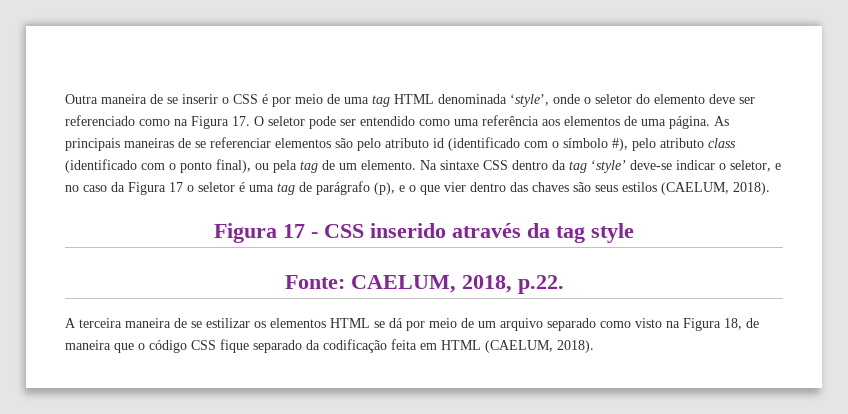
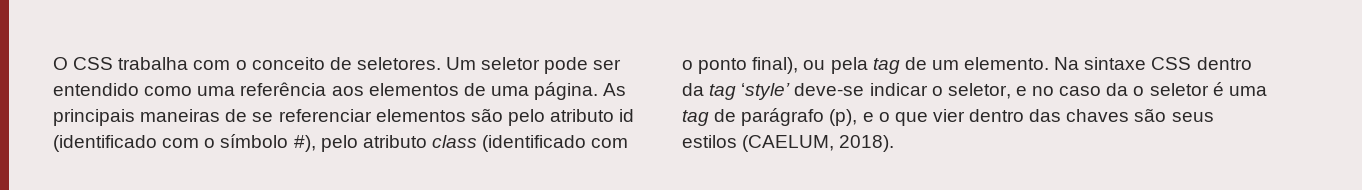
- Outra maneira de se inserir o CSS é por meio de uma tag HTML denominada ‘style’, onde o seletor do elemento deve ser referenciado como na Figura 17. O seletor pode ser entendido como uma referência aos elementos de uma página.
+ O CSS trabalha com o conceito de seletores. Um seletor pode ser entendido como uma referência aos elementos de uma página.
- Na sintaxe CSS dentro da tag ‘style’ deve-se indicar o seletor, e no caso da Figura 17 o seletor é uma tag de parágrafo (p), e o que vier dentro das chaves são seus estilos (CAELUM, 2018).
+ Na sintaxe CSS dentro da tag ‘style’ deve-se indicar o seletor, e no caso da o seletor é uma tag de parágrafo (p), e o que vier dentro das chaves são seus estilos (CAELUM, 2018).
- Figura 17 - CSS inserido através da tag style
- Fonte: CAELUM, 2018, p.22.
- A terceira maneira de se estilizar os elementos HTML se dá por meio de um arquivo separado como visto na Figura 18, de maneira que o código CSS fique separado da codificação feita em HTML (CAELUM, 2018).

